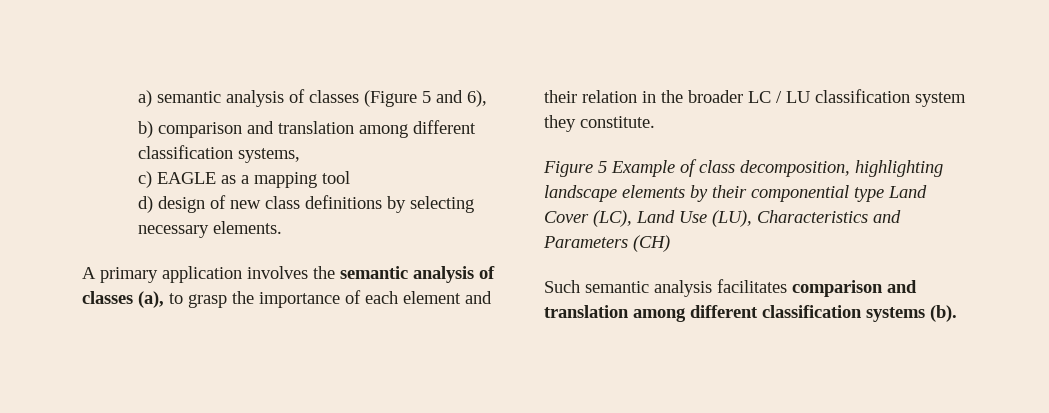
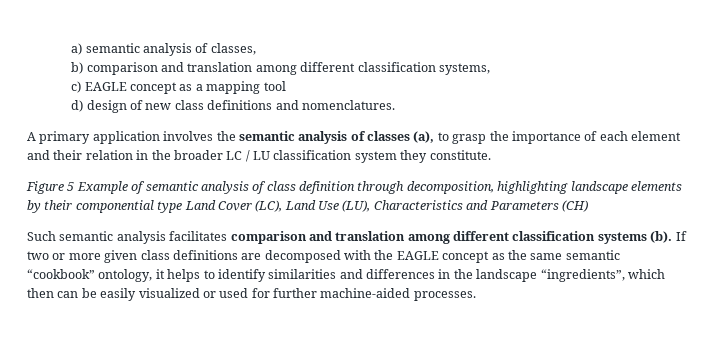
- a) semantic analysis of classes (Figure 5 and 6),
+ a) semantic analysis of classes,
- c) EAGLE as a mapping tool
+ c) EAGLE concept as a mapping tool
- d) design of new class definitions by selecting necessary elements.
+ d) design of new class definitions and nomenclatures.
- Figure 5 Example of class decomposition, highlighting landscape elements by their componential type Land Cover (LC), Land Use (LU), Characteristics and Parameters (CH)
+ Figure 5 Example of semantic analysis of class definition through decomposition, highlighting landscape elements by their componential type Land Cover (LC), Land Use (LU), Characteristics and Parameters (CH)
+ If two or more given class definitions are decomposed with the EAGLE concept as the same semantic “cookbook” ontology, it helps to identify similarities and differences in the landscape “ingredients”, which then can be easily visualized or used for further machine-aided processes.

